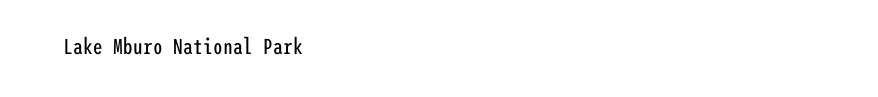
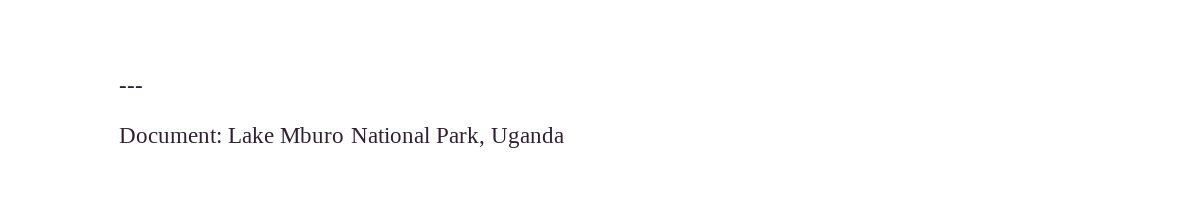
- Lake Mburo National Park
+ ---
+ Document: Lake Mburo National Park, Uganda

